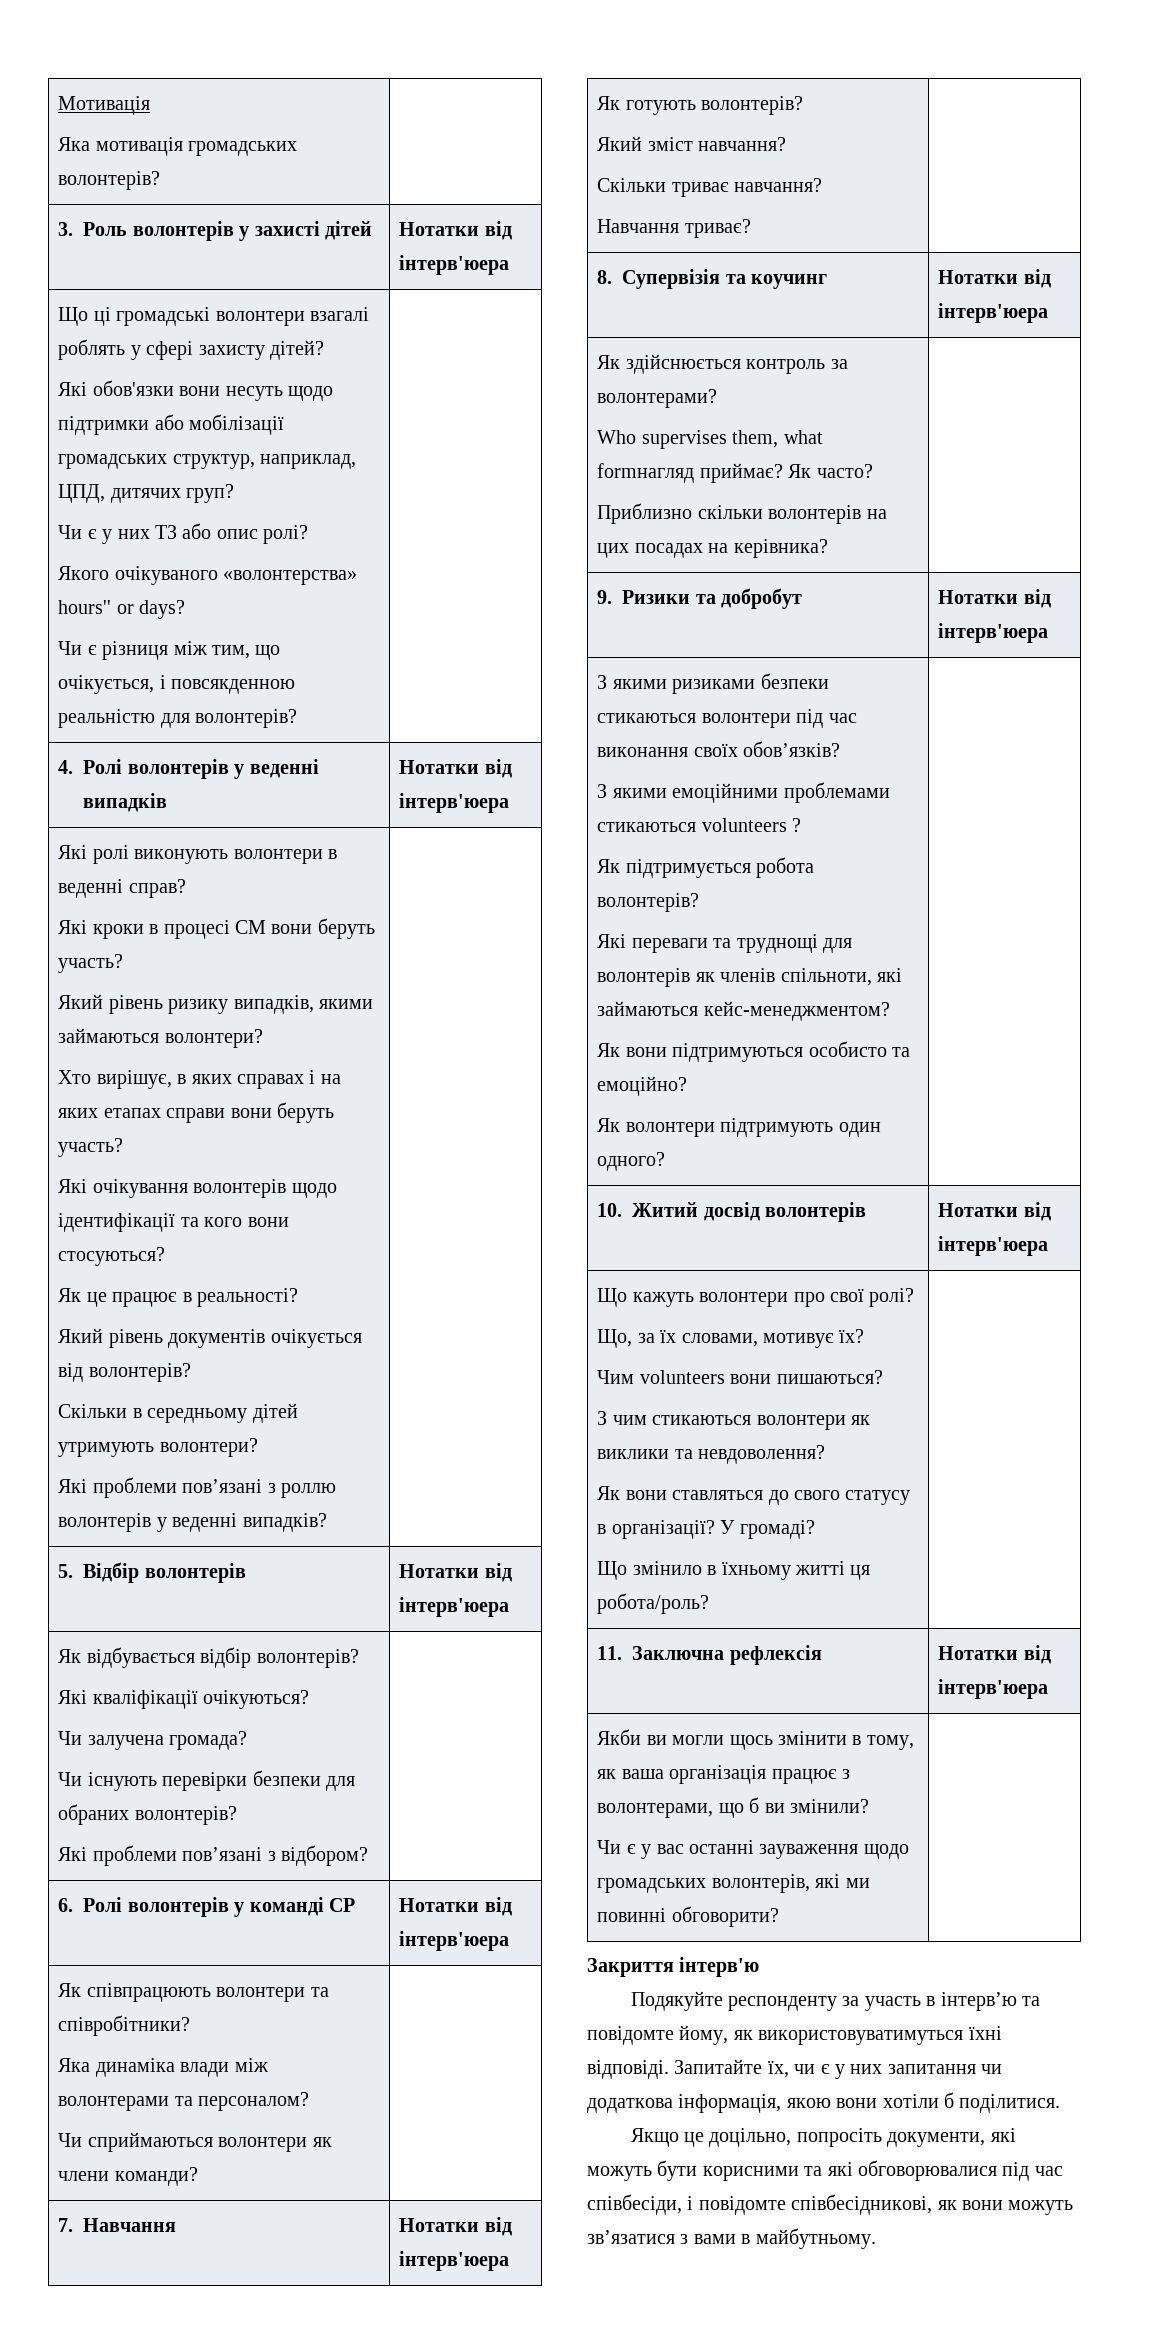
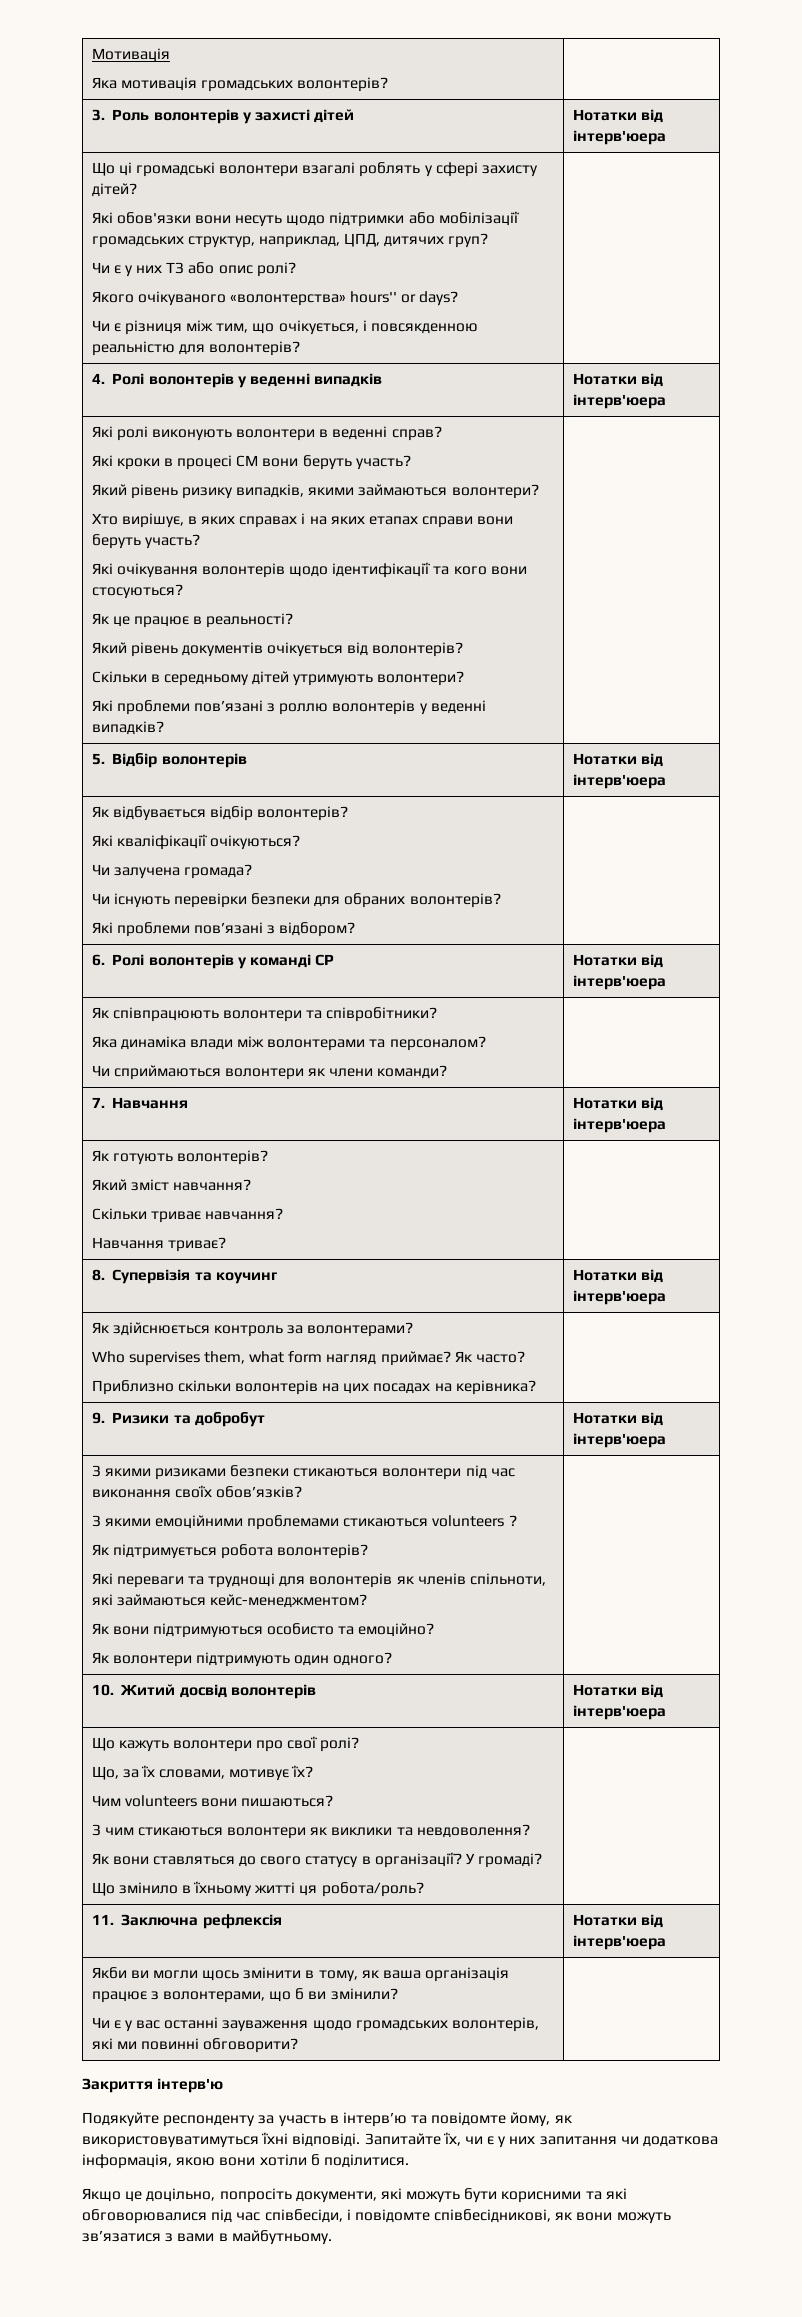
  Як здійснюється контроль за волонтерами?
- Who supervises them, what formнагляд приймає? Як часто?
+ Who supervises them, what form нагляд приймає? Як часто?

